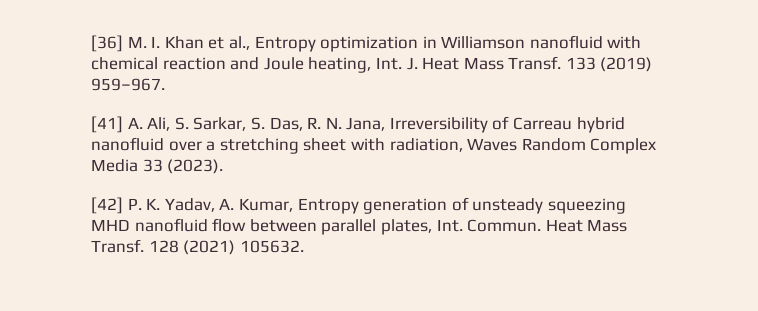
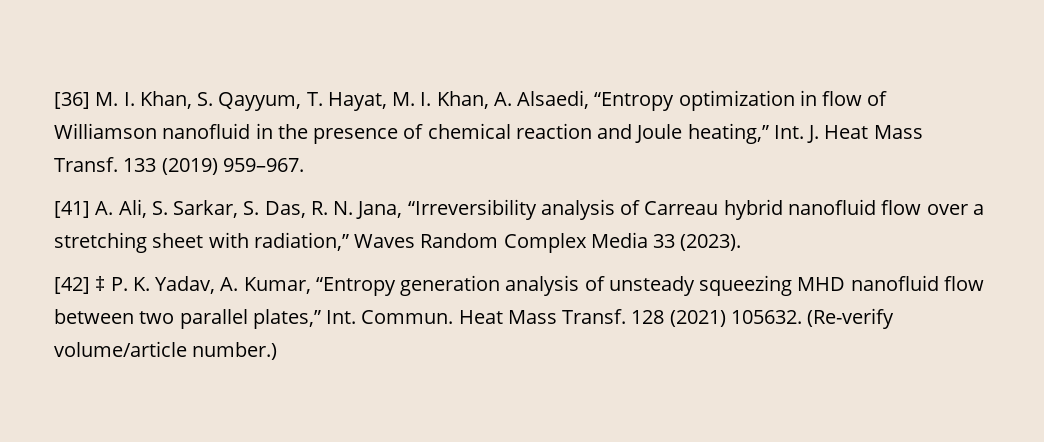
- [36] M. I. Khan et al., Entropy optimization in Williamson nanofluid with chemical reaction and Joule heating, Int. J. Heat Mass Transf.
+ [36] M. I. Khan, S. Qayyum, T. Hayat, M. I. Khan, A. Alsaedi, “Entropy optimization in flow of Williamson nanofluid in the presence of chemical reaction and Joule heating,” Int. J. Heat Mass Transf.
- [41] A. Ali, S. Sarkar, S. Das, R. N. Jana, Irreversibility of Carreau hybrid nanofluid over a stretching sheet with radiation, Waves Random Complex Media 33 (2023).
+ [41] A. Ali, S. Sarkar, S. Das, R. N. Jana, “Irreversibility analysis of Carreau hybrid nanofluid flow over a stretching sheet with radiation,” Waves Random Complex Media 33 (2023).
- [42] P. K. Yadav, A. Kumar, Entropy generation of unsteady squeezing MHD nanofluid flow between parallel plates, Int. Commun.
+ [42] ‡ P. K. Yadav, A. Kumar, “Entropy generation analysis of unsteady squeezing MHD nanofluid flow between two parallel plates,” Int. Commun.
+ (Re-verify volume/article number.)

